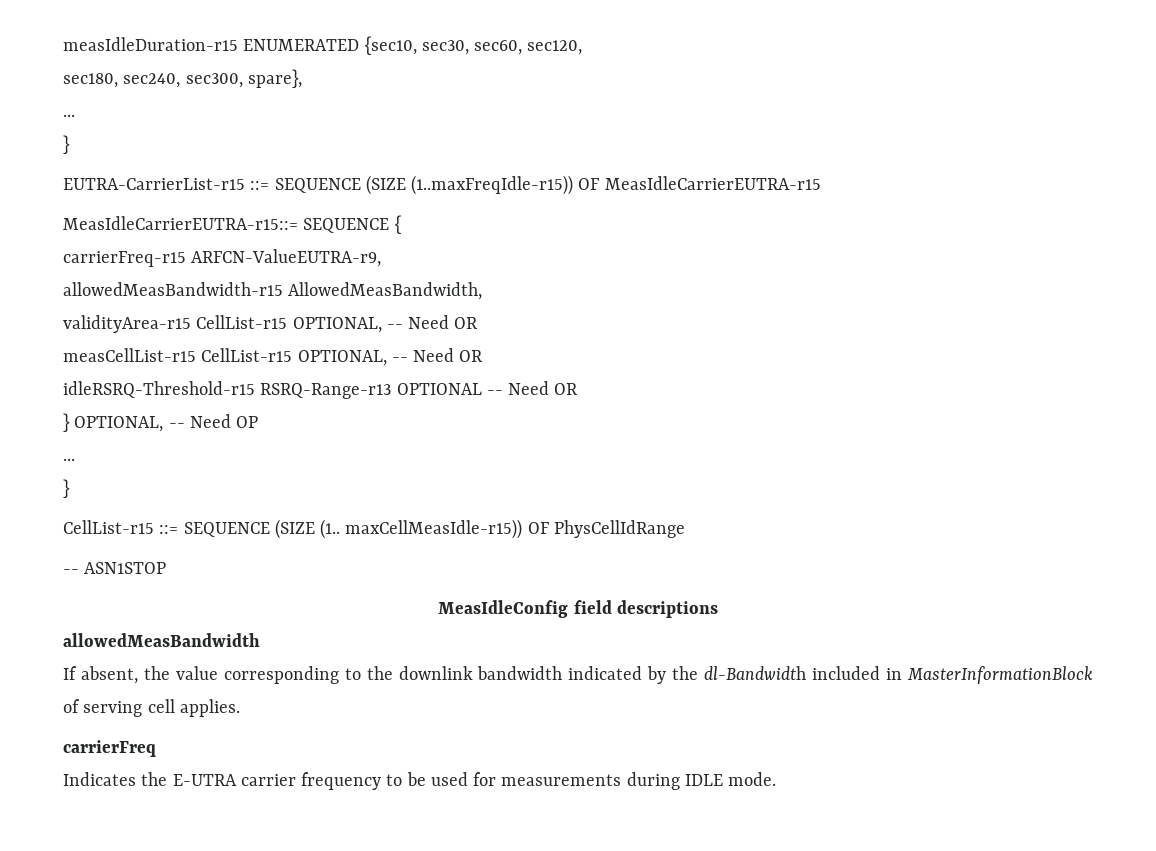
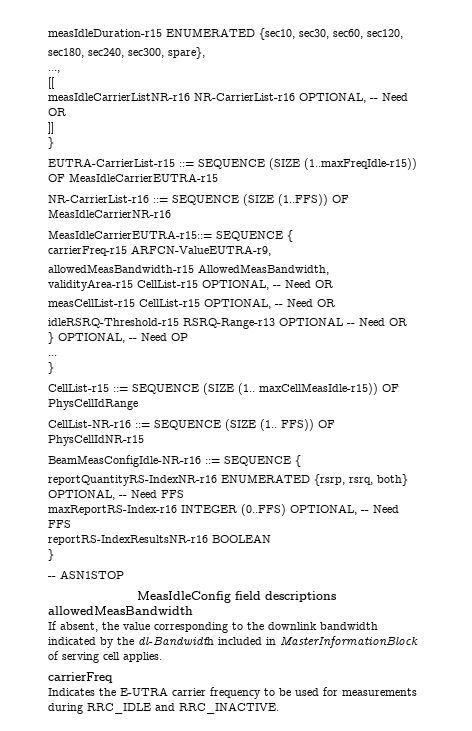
  sec180, sec240, sec300, spare},
- ...
+ ...,
+ [[
+ measIdleCarrierListNR-r16 NR-CarrierList-r16 OPTIONAL, -- Need OR
+ ]]
+ NR-CarrierList-r16 ::= SEQUENCE (SIZE (1..FFS)) OF MeasIdleCarrierNR-r16
+ CellList-NR-r16 ::= SEQUENCE (SIZE (1.. FFS)) OF PhysCellIdNR-r15
+ BeamMeasConfigIdle-NR-r16 ::= SEQUENCE {
+ reportQuantityRS-IndexNR-r16 ENUMERATED {rsrp, rsrq, both} OPTIONAL, -- Need FFS
+ maxReportRS-Index-r16 INTEGER (0..FFS) OPTIONAL, -- Need FFS
+ reportRS-IndexResultsNR-r16 BOOLEAN
+ }
- Indicates the E-UTRA carrier frequency to be used for measurements during IDLE mode.
+ Indicates the E-UTRA carrier frequency to be used for measurements during RRC_IDLE and RRC_INACTIVE.

